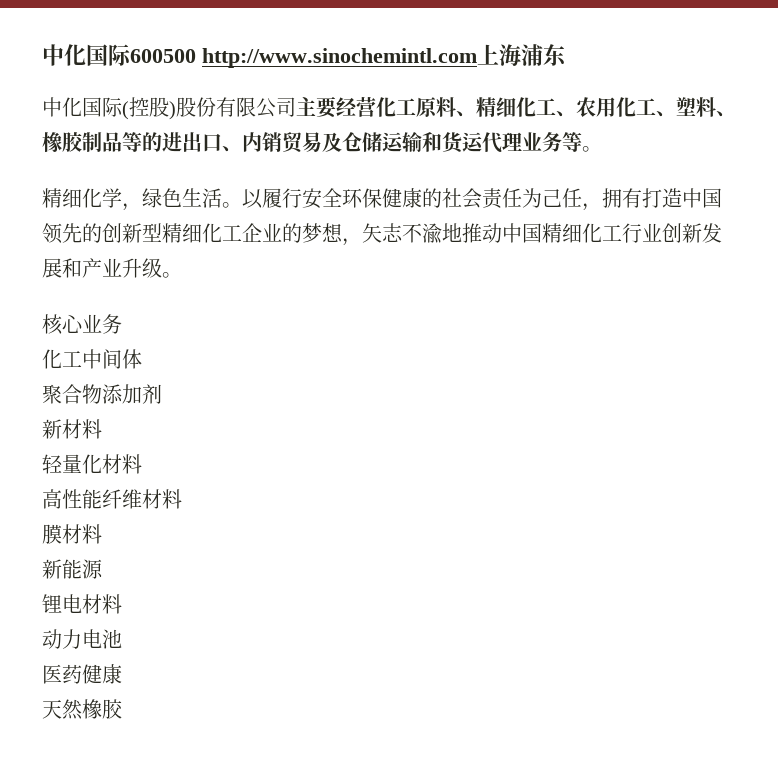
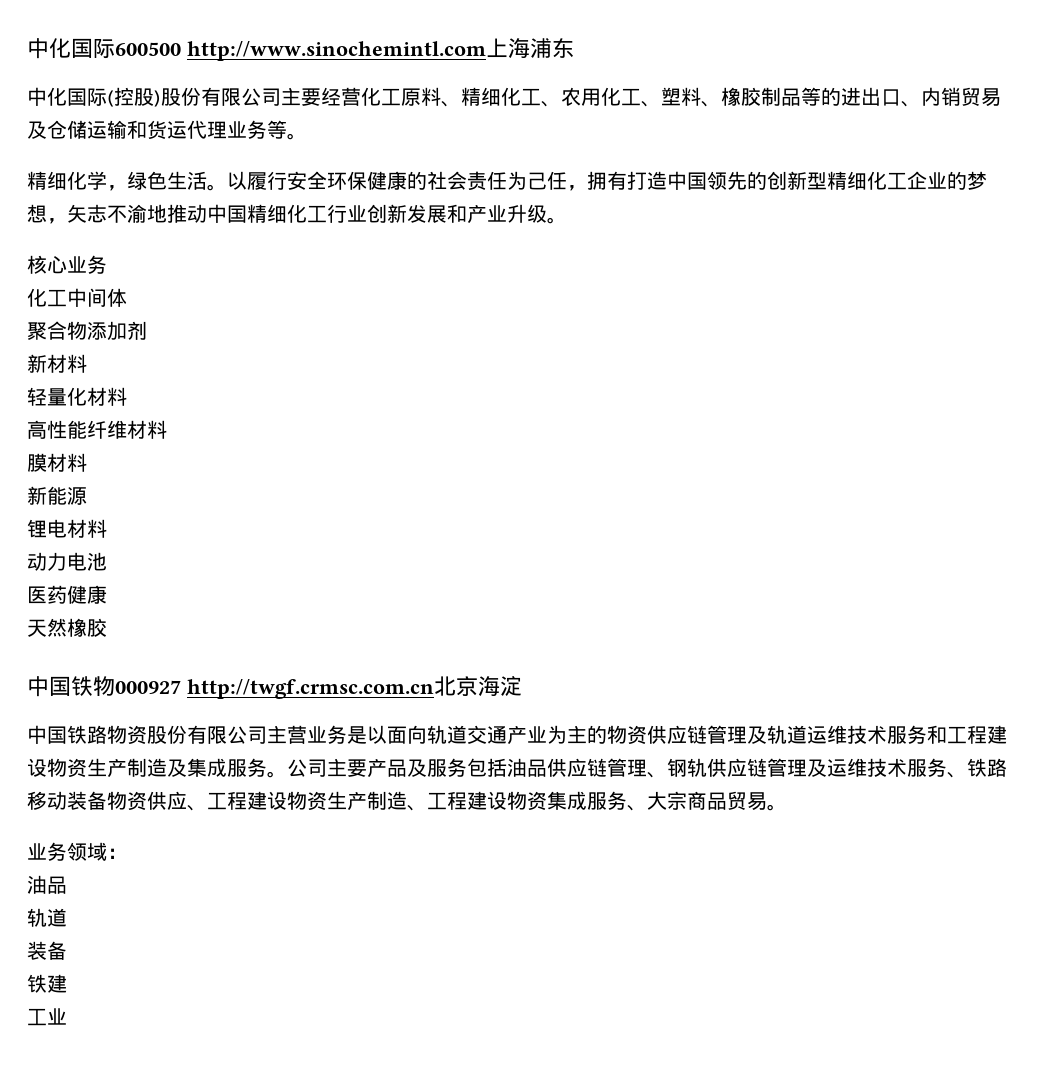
+ 中国铁物000927 http://twgf.crmsc.com.cn北京海淀
+ 中国铁路物资股份有限公司主营业务是以面向轨道交通产业为主的物资供应链管理及轨道运维技术服务和工程建设物资生产制造及集成服务。公司主要产品及服务包括油品供应链管理、钢轨供应链管理及运维技术服务、铁路移动装备物资供应、工程建设物资生产制造、工程建设物资集成服务、大宗商品贸易。
+ 业务领域：
+ 油品
+ 轨道
+ 装备
+ 铁建
+ 工业

